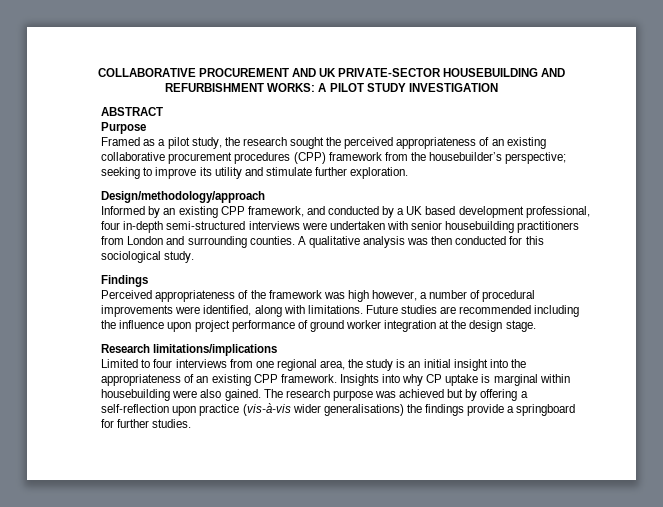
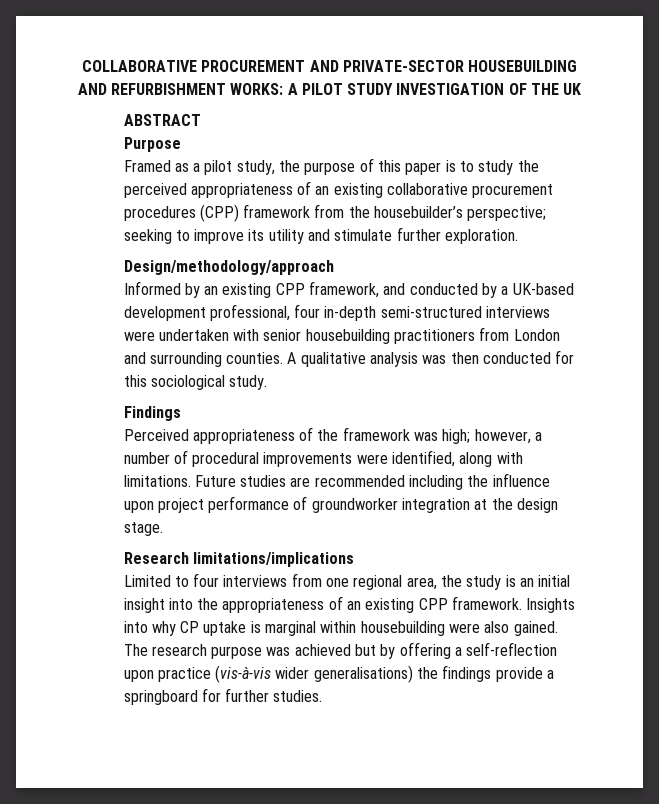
- COLLABORATIVE PROCUREMENT AND UK PRIVATE-SECTOR HOUSEBUILDING AND REFURBISHMENT WORKS: A PILOT STUDY INVESTIGATION
+ COLLABORATIVE PROCUREMENT AND PRIVATE-SECTOR HOUSEBUILDING AND REFURBISHMENT WORKS: A PILOT STUDY INVESTIGATION OF THE UK
- Framed as a pilot study, the research sought the perceived appropriateness of an existing collaborative procurement procedures (CPP) framework from the housebuilder’s perspective; seeking to improve its utility and stimulate further exploration.
+ Framed as a pilot study, the purpose of this paper is to study the perceived appropriateness of an existing collaborative procurement procedures (CPP) framework from the housebuilder’s perspective; seeking to improve its utility and stimulate further exploration.
- Informed by an existing CPP framework, and conducted by a UK based development professional, four in-depth semi-structured interviews were undertaken with senior housebuilding practitioners from London and surrounding counties.
+ Informed by an existing CPP framework, and conducted by a UK-based development professional, four in-depth semi-structured interviews were undertaken with senior housebuilding practitioners from London and surrounding counties.
- Perceived appropriateness of the framework was high however, a number of procedural improvements were identified, along with limitations.
+ Perceived appropriateness of the framework was high; however, a number of procedural improvements were identified, along with limitations.
- Future studies are recommended including the influence upon project performance of ground worker integration at the design stage.
+ Future studies are recommended including the influence upon project performance of groundworker integration at the design stage.

